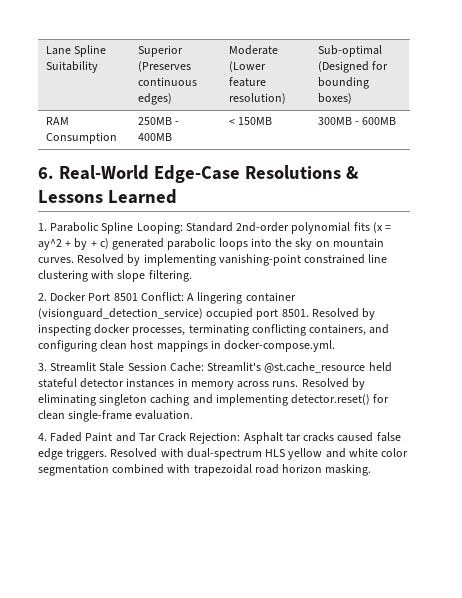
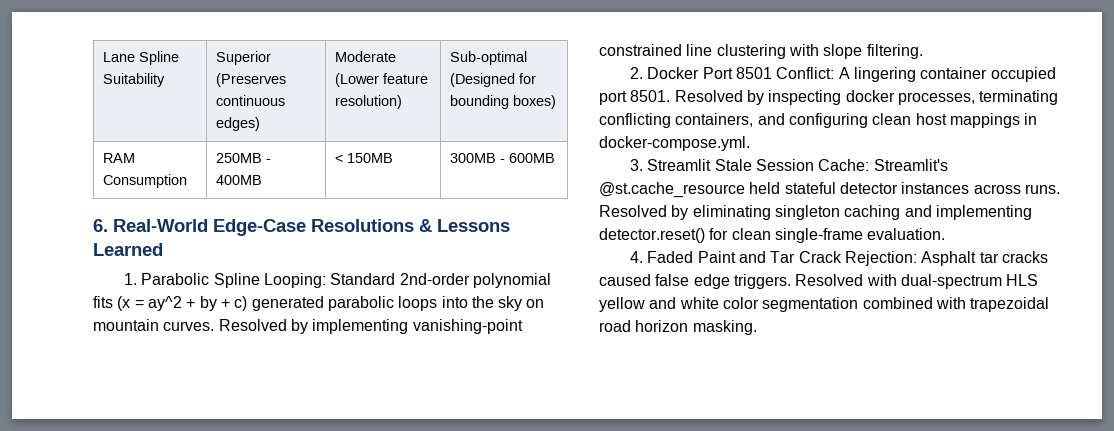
- 2. Docker Port 8501 Conflict: A lingering container (visionguard_detection_service) occupied port 8501.
+ 2. Docker Port 8501 Conflict: A lingering container occupied port 8501.
- 3. Streamlit Stale Session Cache: Streamlit's @st.cache_resource held stateful detector instances in memory across runs.
+ 3. Streamlit Stale Session Cache: Streamlit's @st.cache_resource held stateful detector instances across runs.

